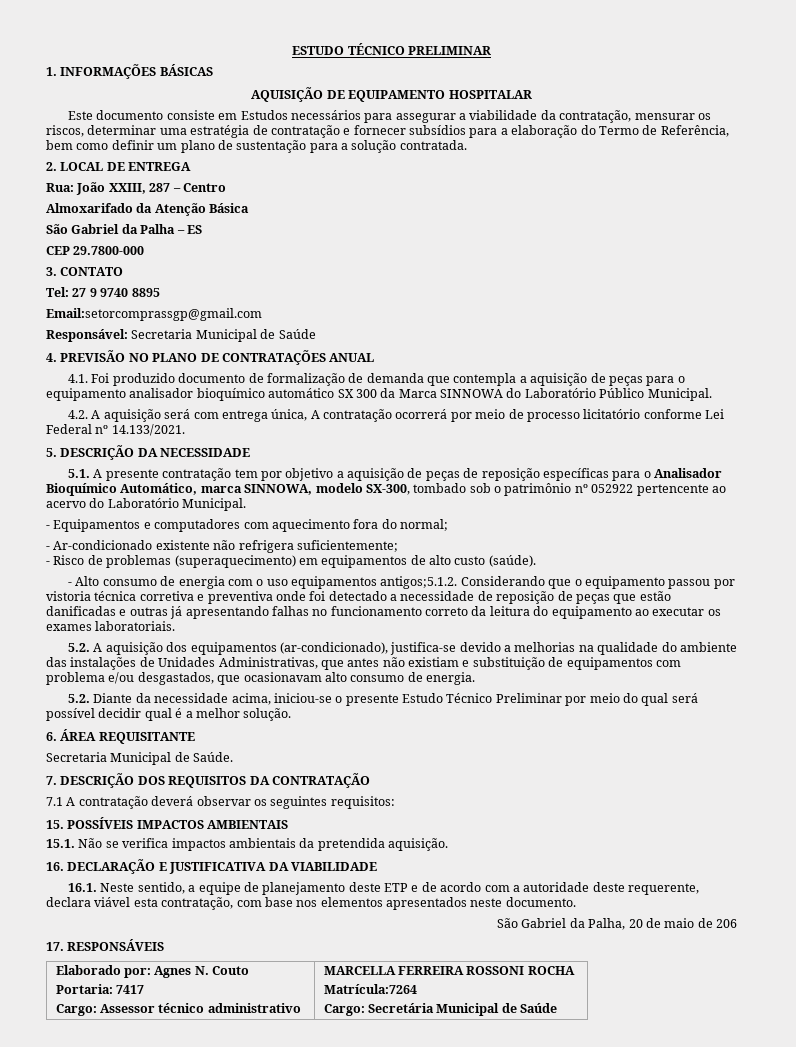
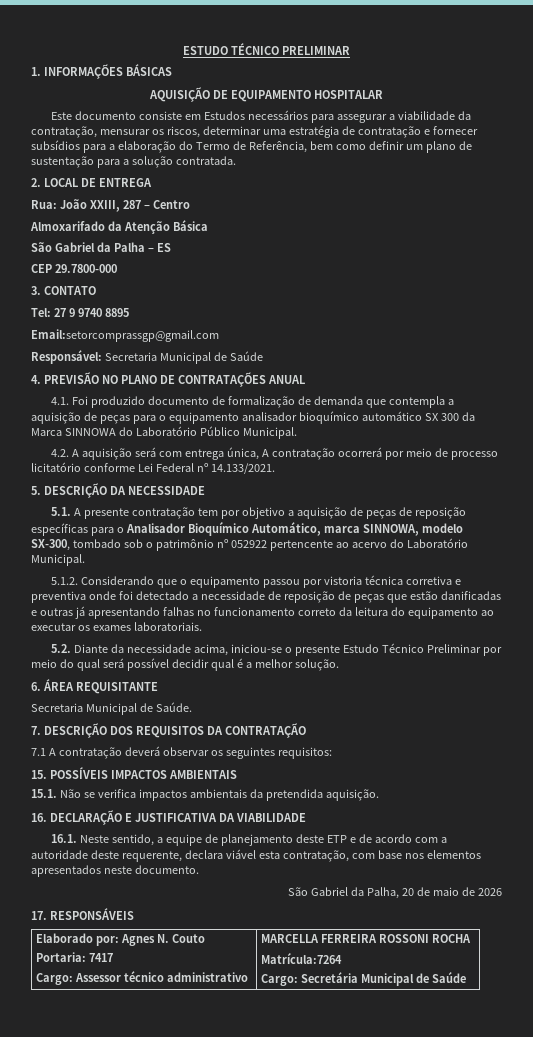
- - Equipamentos e computadores com aquecimento fora do normal;
- - Ar-condicionado existente não refrigera suficientemente;
- - Risco de problemas (superaquecimento) em equipamentos de alto custo (saúde).
- - Alto consumo de energia com o uso equipamentos antigos;5.1.2. Considerando que o equipamento passou por vistoria técnica corretiva e preventiva onde foi detectado a necessidade de reposição de peças que estão danificadas e outras já apresentando falhas no funcionamento correto da leitura do equipamento ao executar os exames laboratoriais.
+ 5.1.2. Considerando que o equipamento passou por vistoria técnica corretiva e preventiva onde foi detectado a necessidade de reposição de peças que estão danificadas e outras já apresentando falhas no funcionamento correto da leitura do equipamento ao executar os exames laboratoriais.
- 5.2. A aquisição dos equipamentos (ar-condicionado), justifica-se devido a melhorias na qualidade do ambiente das instalações de Unidades Administrativas, que antes não existiam e substituição de equipamentos com problema e/ou desgastados, que ocasionavam alto consumo de energia.
- São Gabriel da Palha, 20 de maio de 206
+ São Gabriel da Palha, 20 de maio de 2026

